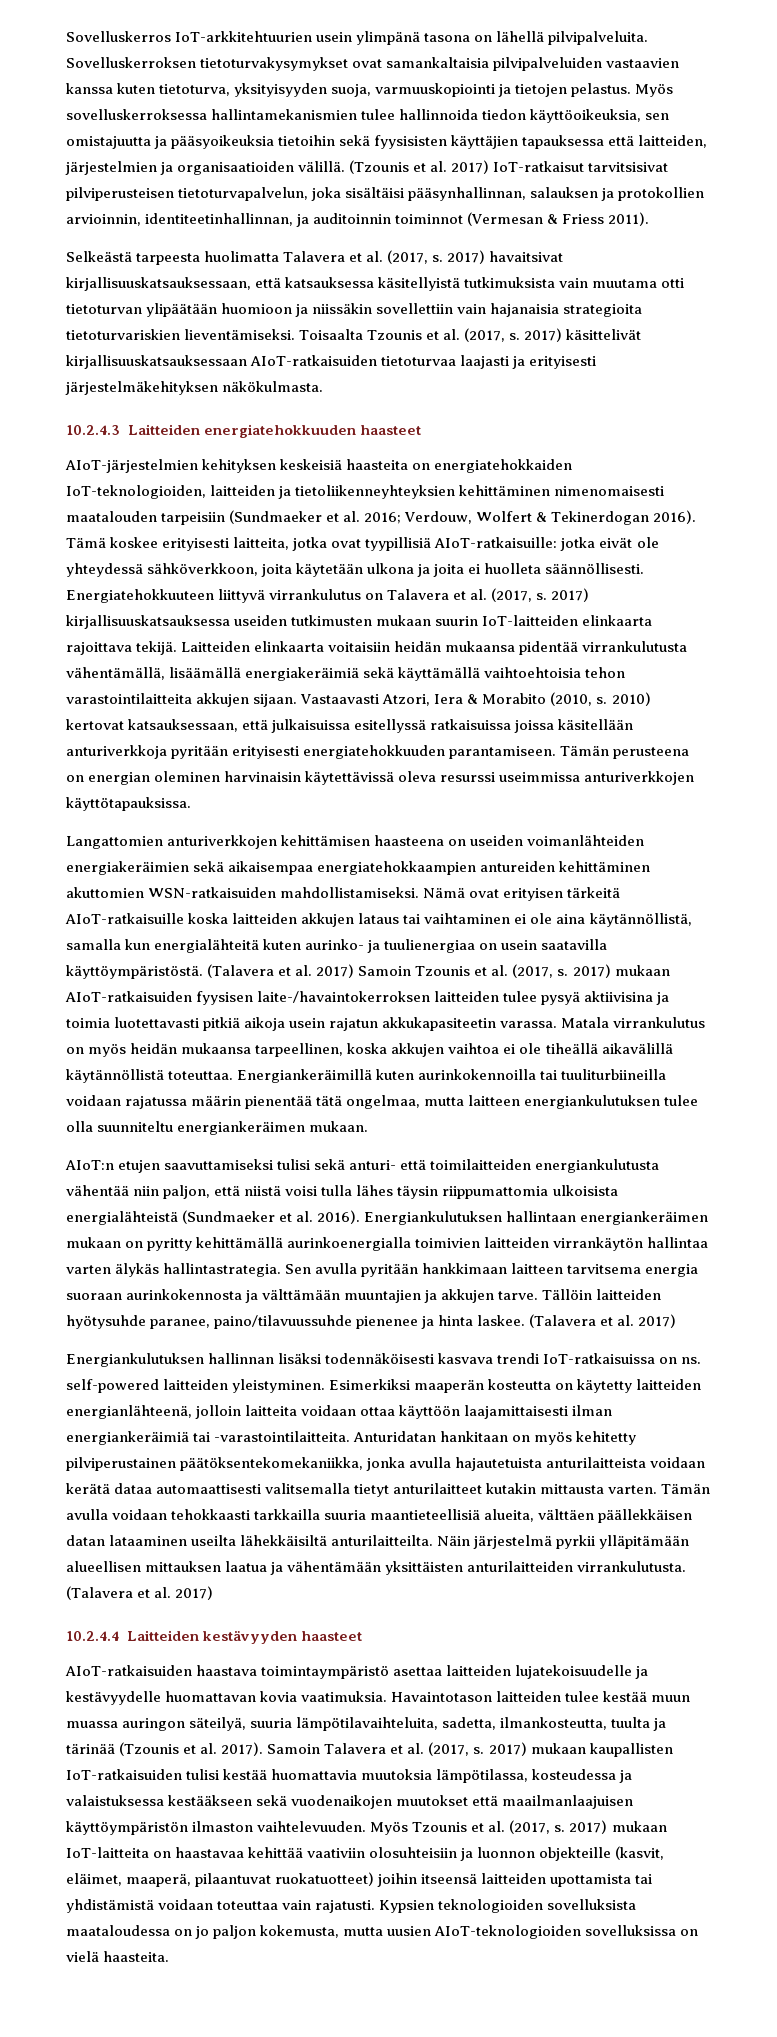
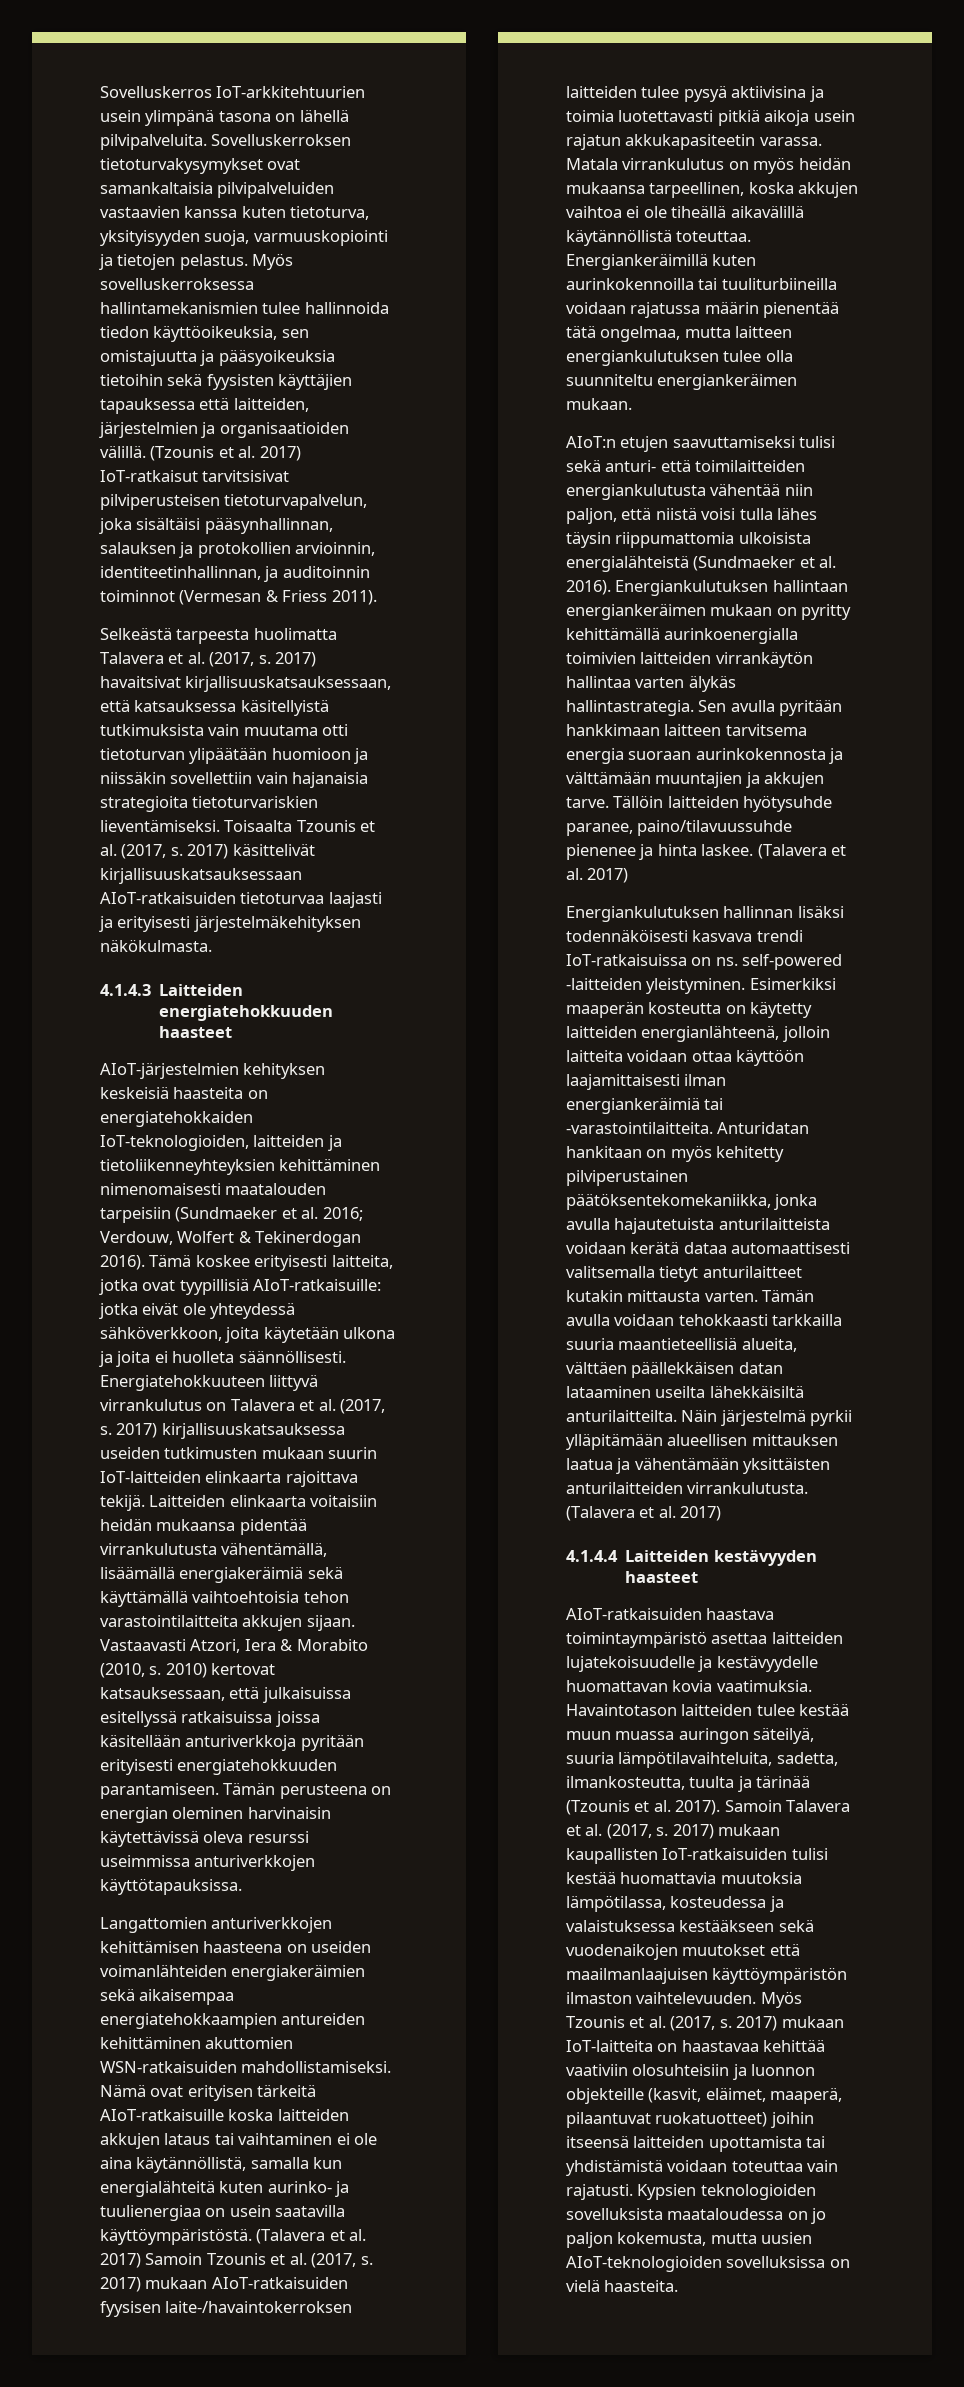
- Myös sovelluskerroksessa hallintamekanismien tulee hallinnoida tiedon käyttöoikeuksia, sen omistajuutta ja pääsyoikeuksia tietoihin sekä fyysisisten käyttäjien tapauksessa että laitteiden, järjestelmien ja organisaatioiden välillä.
+ Myös sovelluskerroksessa hallintamekanismien tulee hallinnoida tiedon käyttöoikeuksia, sen omistajuutta ja pääsyoikeuksia tietoihin sekä fyysisten käyttäjien tapauksessa että laitteiden, järjestelmien ja organisaatioiden välillä.
- 10.2.4.3 Laitteiden energiatehokkuuden haasteet
+ 4.1.4.3 Laitteiden energiatehokkuuden haasteet
- Energiankulutuksen hallinnan lisäksi todennäköisesti kasvava trendi IoT-ratkaisuissa on ns. self-powered laitteiden yleistyminen.
+ Energiankulutuksen hallinnan lisäksi todennäköisesti kasvava trendi IoT-ratkaisuissa on ns. self-powered -laitteiden yleistyminen.
- 10.2.4.4 Laitteiden kestävyyden haasteet
+ 4.1.4.4 Laitteiden kestävyyden haasteet

